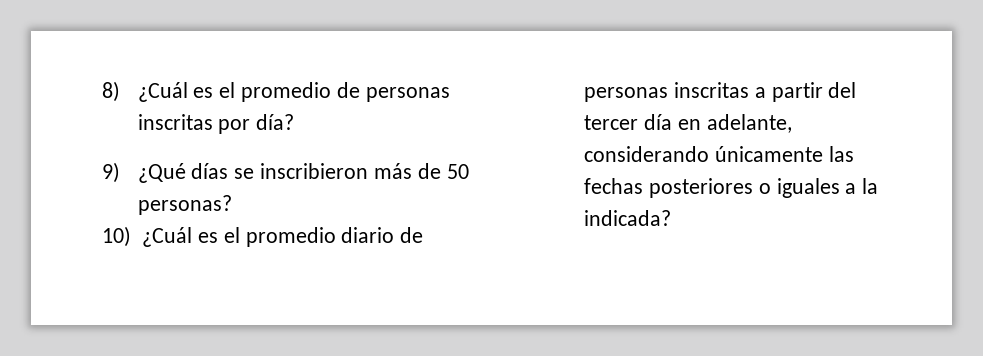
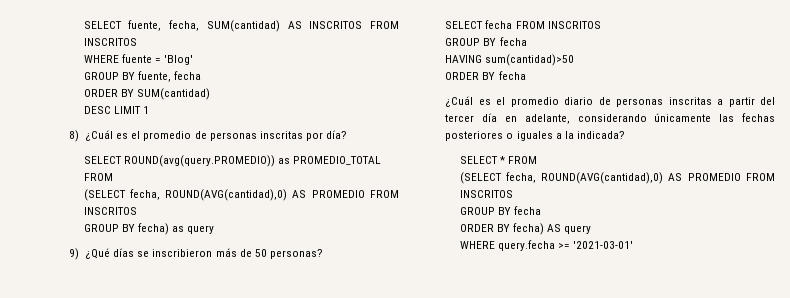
+ SELECT fuente, fecha, SUM(cantidad) AS INSCRITOS FROM INSCRITOS
+ WHERE fuente = 'Blog'
+ GROUP BY fuente, fecha
+ ORDER BY SUM(cantidad)
+ DESC LIMIT 1
+ SELECT ROUND(avg(query.PROMEDIO)) as PROMEDIO_TOTAL FROM
+ (SELECT fecha, ROUND(AVG(cantidad),0) AS PROMEDIO FROM INSCRITOS
+ GROUP BY fecha) as query
- 10) ¿Cuál es el promedio diario de personas inscritas a partir del tercer día en adelante, considerando únicamente las fechas posteriores o iguales a la indicada?
+ SELECT fecha FROM INSCRITOS
+ GROUP BY fecha
+ HAVING sum(cantidad)>50
+ ORDER BY fecha
+ ¿Cuál es el promedio diario de personas inscritas a partir del tercer día en adelante, considerando únicamente las fechas posteriores o iguales a la indicada?
+ SELECT * FROM
+ (SELECT fecha, ROUND(AVG(cantidad),0) AS PROMEDIO FROM INSCRITOS
+ GROUP BY fecha
+ ORDER BY fecha) AS query
+ WHERE query.fecha >= '2021-03-01'

